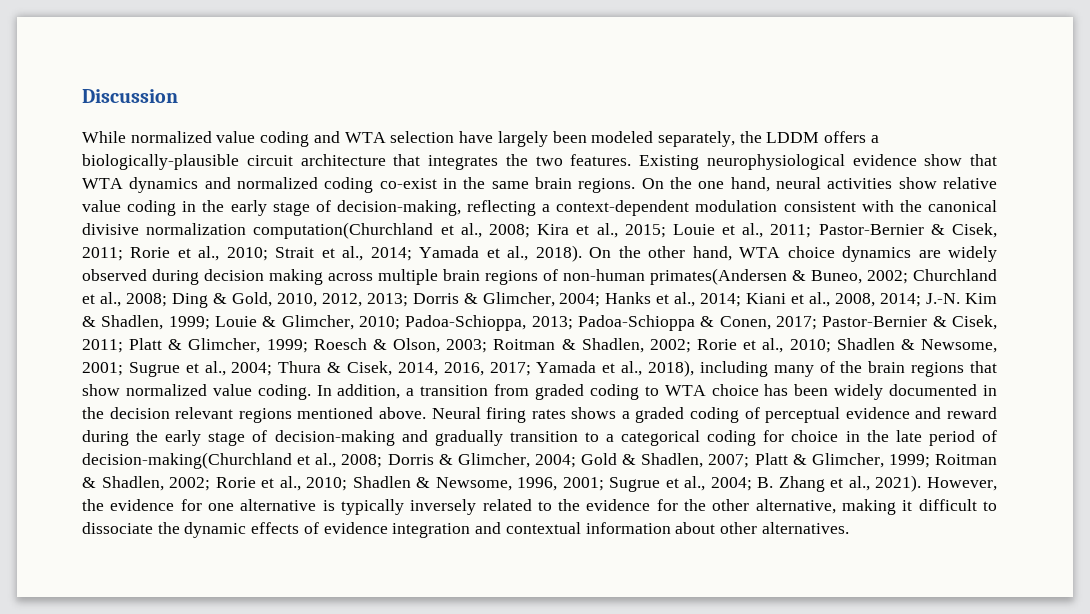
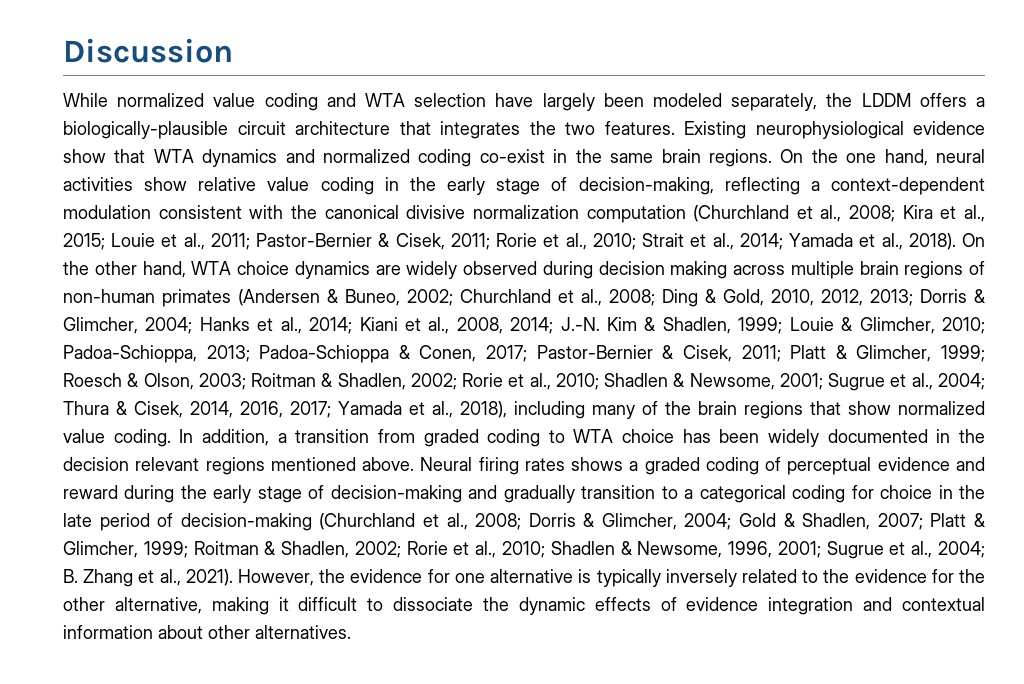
- On the one hand, neural activities show relative value coding in the early stage of decision-making, reflecting a context-dependent modulation consistent with the canonical divisive normalization computation(Churchland et al., 2008; Kira et al., 2015; Louie et al., 2011; Pastor-Bernier & Cisek, 2011; Rorie et al., 2010; Strait et al., 2014; Yamada et al., 2018).
+ On the one hand, neural activities show relative value coding in the early stage of decision-making, reflecting a context-dependent modulation consistent with the canonical divisive normalization computation (Churchland et al., 2008; Kira et al., 2015; Louie et al., 2011; Pastor-Bernier & Cisek, 2011; Rorie et al., 2010; Strait et al., 2014; Yamada et al., 2018).
- On the other hand, WTA choice dynamics are widely observed during decision making across multiple brain regions of non-human primates(Andersen & Buneo, 2002;
+ On the other hand, WTA choice dynamics are widely observed during decision making across multiple brain regions of non-human primates (Andersen & Buneo, 2002;
- Neural firing rates shows a graded coding of perceptual evidence and reward during the early stage of decision-making and gradually transition to a categorical coding for choice in the late period of decision-making(Churchland et al., 2008;
+ Neural firing rates shows a graded coding of perceptual evidence and reward during the early stage of decision-making and gradually transition to a categorical coding for choice in the late period of decision-making (Churchland et al., 2008;

